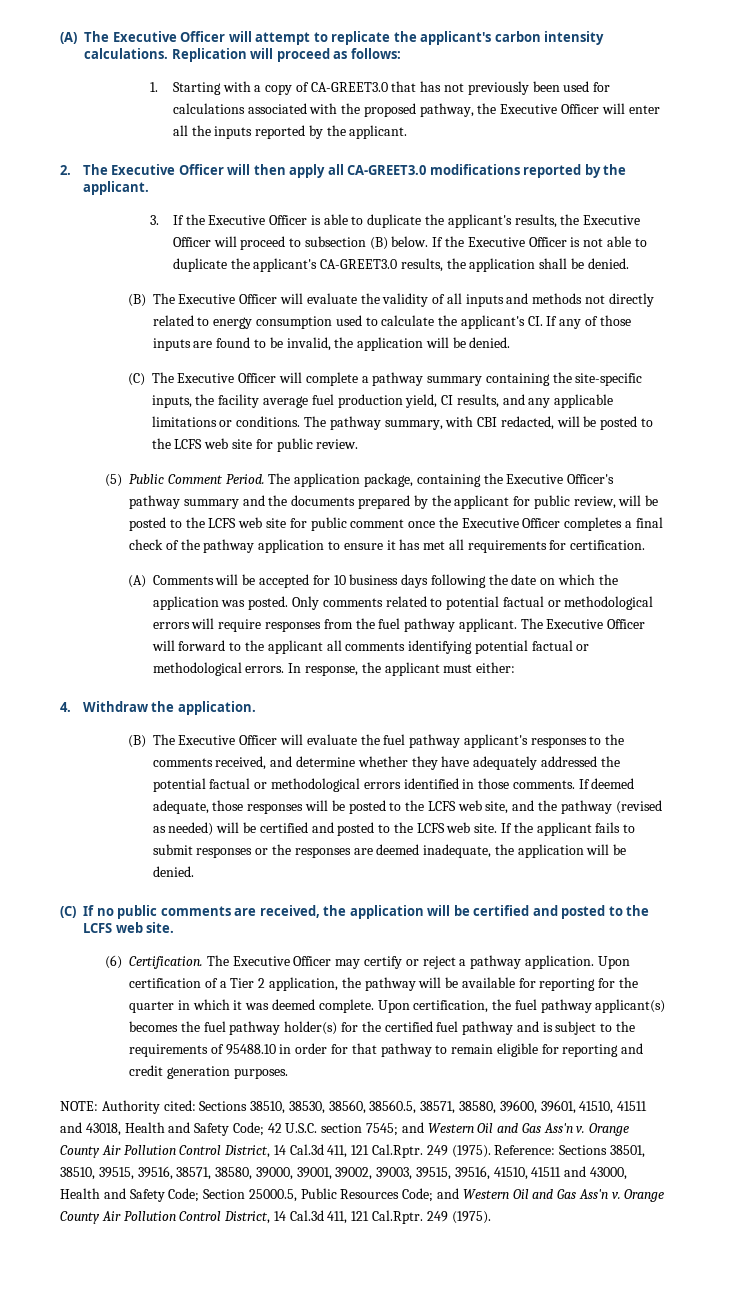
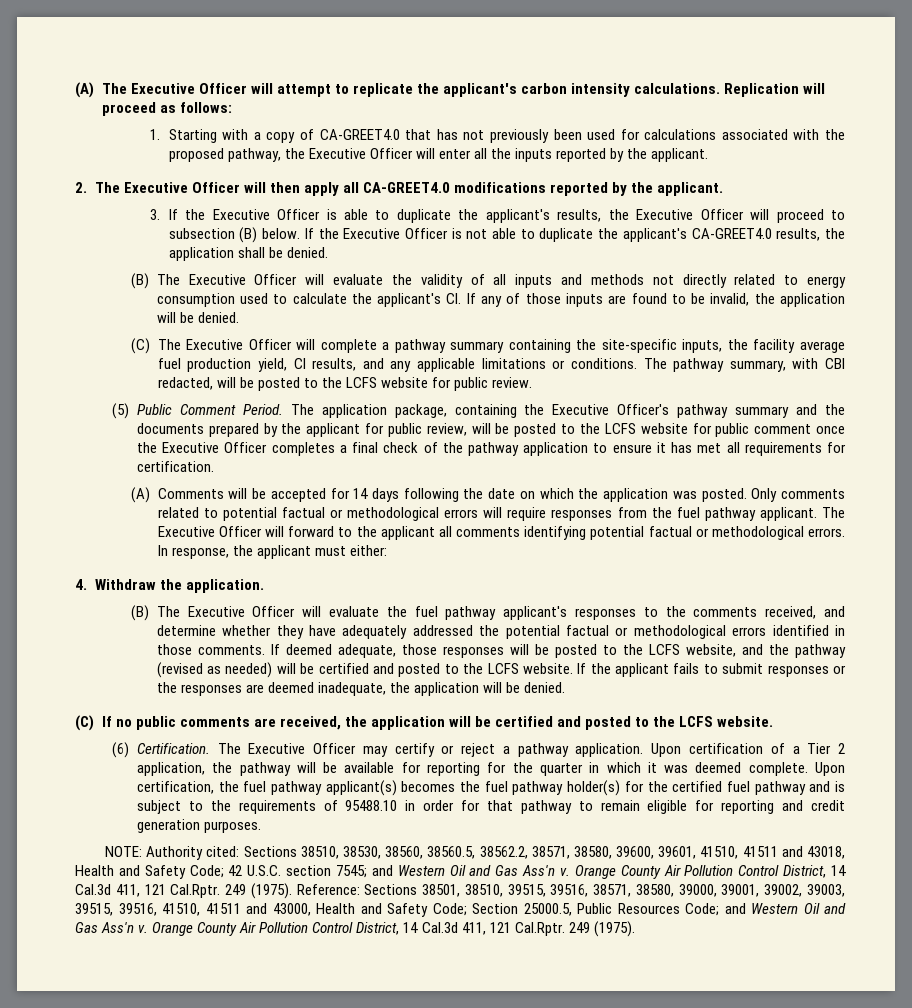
- 1. Starting with a copy of CA-GREET3.0 that has not previously been used for calculations associated with the proposed pathway, the Executive Officer will enter all the inputs reported by the applicant.
+ 1. Starting with a copy of CA-GREET4.0 that has not previously been used for calculations associated with the proposed pathway, the Executive Officer will enter all the inputs reported by the applicant.
- 2. The Executive Officer will then apply all CA-GREET3.0 modifications reported by the applicant.
+ 2. The Executive Officer will then apply all CA-GREET4.0 modifications reported by the applicant.
- If the Executive Officer is not able to duplicate the applicant's CA-GREET3.0 results, the application shall be denied.
+ If the Executive Officer is not able to duplicate the applicant's CA-GREET4.0 results, the application shall be denied.
- The pathway summary, with CBI redacted, will be posted to the LCFS web site for public review.
+ The pathway summary, with CBI redacted, will be posted to the LCFS website for public review.
- The application package, containing the Executive Officer's pathway summary and the documents prepared by the applicant for public review, will be posted to the LCFS web site for public comment once the Executive Officer completes a final check of the pathway application to ensure it has met all requirements for certification.
+ The application package, containing the Executive Officer's pathway summary and the documents prepared by the applicant for public review, will be posted to the LCFS website for public comment once the Executive Officer completes a final check of the pathway application to ensure it has met all requirements for certification.
- (A) Comments will be accepted for 10 business days following the date on which the application was posted.
+ (A) Comments will be accepted for 14 days following the date on which the application was posted.
- If deemed adequate, those responses will be posted to the LCFS web site, and the pathway (revised as needed) will be certified and posted to the LCFS web site.
+ If deemed adequate, those responses will be posted to the LCFS website, and the pathway (revised as needed) will be certified and posted to the LCFS website.
- (C) If no public comments are received, the application will be certified and posted to the LCFS web site.
+ (C) If no public comments are received, the application will be certified and posted to the LCFS website.
- NOTE: Authority cited: Sections 38510, 38530, 38560, 38560.5, 38571, 38580, 39600, 39601, 41510, 41511 and 43018, Health and Safety Code; 42 U.S.C. section 7545; and Western Oil and Gas Ass'n v.
+ NOTE: Authority cited: Sections 38510, 38530, 38560, 38560.5, 38562.2, 38571, 38580, 39600, 39601, 41510, 41511 and 43018, Health and Safety Code; 42 U.S.C. section 7545; and Western Oil and Gas Ass'n v.

